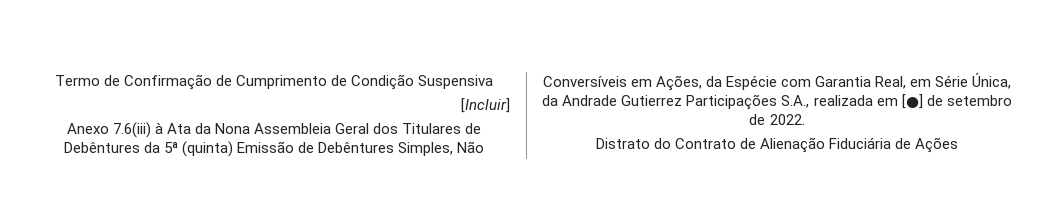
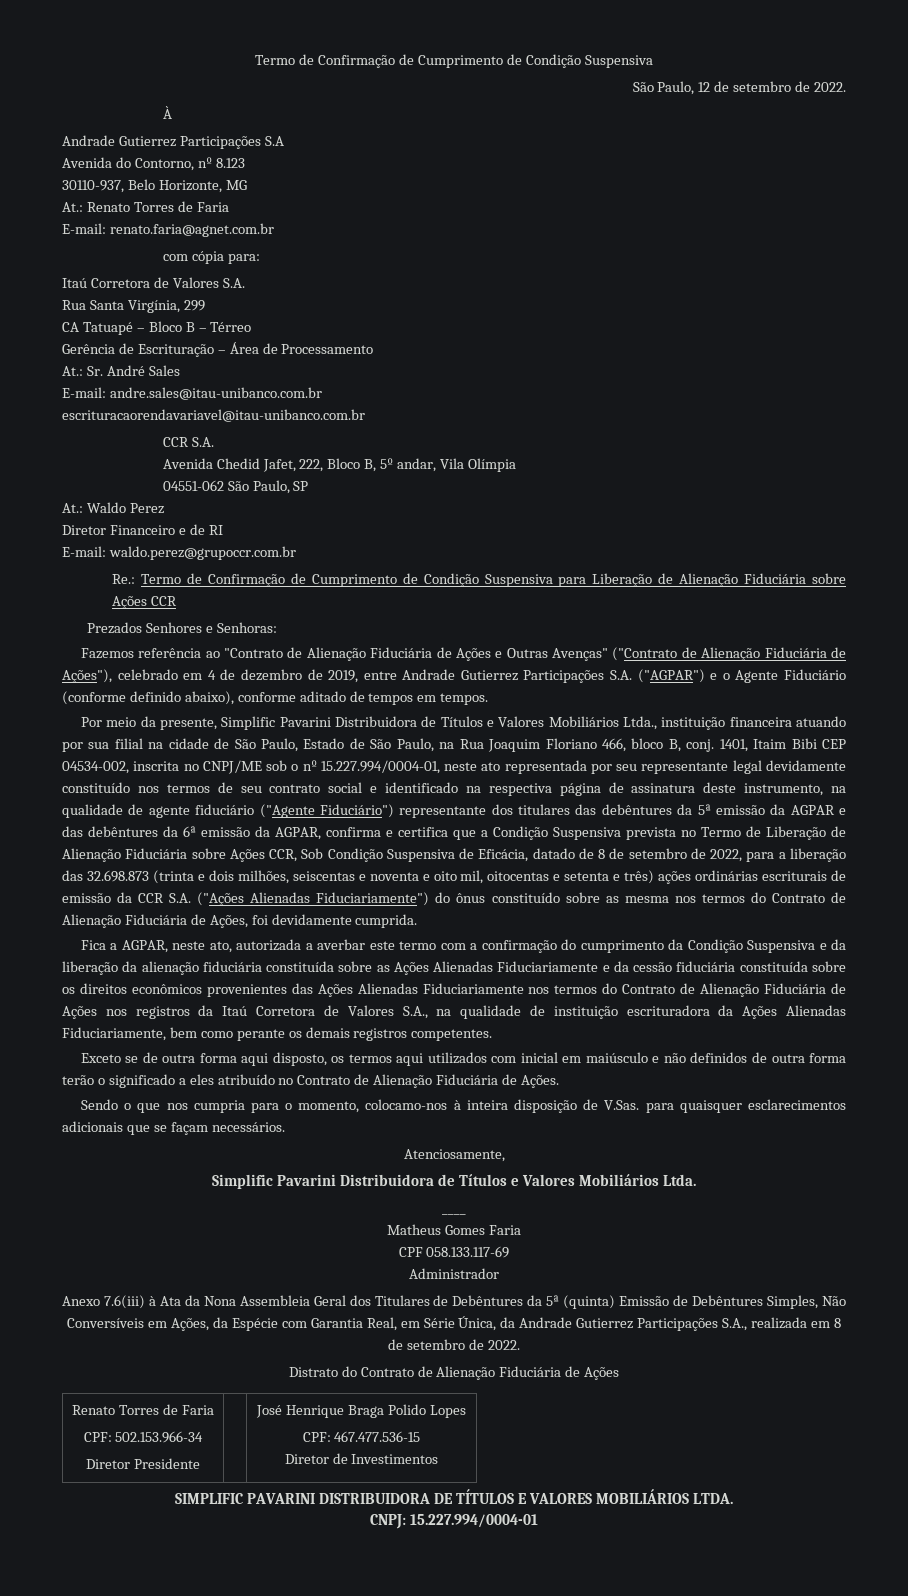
- [Incluir]
+ São Paulo, 12 de setembro de 2022.
+ À
+ Andrade Gutierrez Participações S.A
+ Avenida do Contorno, nº 8.123
+ 30110-937, Belo Horizonte, MG
+ At.: Renato Torres de Faria
+ E-mail: renato.faria@agnet.com.br
+ com cópia para:
+ Itaú Corretora de Valores S.A.
+ Rua Santa Virgínia, 299
+ CA Tatuapé – Bloco B – Térreo
+ Gerência de Escrituração – Área de Processamento
+ At.: Sr. André Sales
+ E-mail: andre.sales@itau-unibanco.com.br
+ escrituracaorendavariavel@itau-unibanco.com.br
+ CCR S.A.
+ Avenida Chedid Jafet, 222, Bloco B, 5º andar, Vila Olímpia
+ 04551-062 São Paulo, SP
+ At.: Waldo Perez
+ Diretor Financeiro e de RI
+ E-mail: waldo.perez@grupoccr.com.br
+ Re.: Termo de Confirmação de Cumprimento de Condição Suspensiva para Liberação de Alienação Fiduciária sobre Ações CCR
+ Prezados Senhores e Senhoras:
+ Fazemos referência ao "Contrato de Alienação Fiduciária de Ações e Outras Avenças" ("Contrato de Alienação Fiduciária de Ações"), celebrado em 4 de dezembro de 2019, entre Andrade Gutierrez Participações S.A. ("AGPAR") e o Agente Fiduciário (conforme definido abaixo), conforme aditado de tempos em tempos.
+ Por meio da presente, Simplific Pavarini Distribuidora de Títulos e Valores Mobiliários Ltda., instituição financeira atuando por sua filial na cidade de São Paulo, Estado de São Paulo, na Rua Joaquim Floriano 466, bloco B, conj. 1401, Itaim Bibi CEP 04534-002, inscrita no CNPJ/ME sob o nº 15.227.994/0004-01, neste ato representada por seu representante legal devidamente constituído nos termos de seu contrato social e identificado na respectiva página de assinatura deste instrumento, na qualidade de agente fiduciário ("Agente Fiduciário") representante dos titulares das debêntures da 5ª emissão da AGPAR e das debêntures da 6ª emissão da AGPAR, confirma e certifica que a Condição Suspensiva prevista no Termo de Liberação de Alienação Fiduciária sobre Ações CCR, Sob Condição Suspensiva de Eficácia, datado de 8 de setembro de 2022, para a liberação das 32.698.873 (trinta e dois milhões, seiscentas e noventa e oito mil, oitocentas e setenta e três) ações ordinárias escriturais de emissão da CCR S.A. ("Ações Alienadas Fiduciariamente") do ônus constituído sobre as mesma nos termos do Contrato de Alienação Fiduciária de Ações, foi devidamente cumprida.
+ Fica a AGPAR, neste ato, autorizada a averbar este termo com a confirmação do cumprimento da Condição Suspensiva e da liberação da alienação fiduciária constituída sobre as Ações Alienadas Fiduciariamente e da cessão fiduciária constituída sobre os direitos econômicos provenientes das Ações Alienadas Fiduciariamente nos termos do Contrato de Alienação Fiduciária de Ações nos registros da Itaú Corretora de Valores S.A., na qualidade de instituição escrituradora da Ações Alienadas Fiduciariamente, bem como perante os demais registros competentes.
+ Exceto se de outra forma aqui disposto, os termos aqui utilizados com inicial em maiúsculo e não definidos de outra forma terão o significado a eles atribuído no Contrato de Alienação Fiduciária de Ações.
+ Sendo o que nos cumpria para o momento, colocamo-nos à inteira disposição de V.Sas. para quaisquer esclarecimentos adicionais que se façam necessários.
+ Atenciosamente,
+ Simplific Pavarini Distribuidora de Títulos e Valores Mobiliários Ltda.
+ ____
+ Matheus Gomes Faria
+ CPF 058.133.117-69
+ Administrador
- Anexo 7.6(iii) à Ata da Nona Assembleia Geral dos Titulares de Debêntures da 5ª (quinta) Emissão de Debêntures Simples, Não Conversíveis em Ações, da Espécie com Garantia Real, em Série Única, da Andrade Gutierrez Participações S.A., realizada em [●] de setembro de 2022.
+ Anexo 7.6(iii) à Ata da Nona Assembleia Geral dos Titulares de Debêntures da 5ª (quinta) Emissão de Debêntures Simples, Não Conversíveis em Ações, da Espécie com Garantia Real, em Série Única, da Andrade Gutierrez Participações S.A., realizada em 8 de setembro de 2022.
  Distrato do Contrato de Alienação Fiduciária de Ações
+ Renato Torres de Faria
+ CPF: 502.153.966-34
+ Diretor Presidente | | José Henrique Braga Polido Lopes
+ CPF: 467.477.536-15
+ Diretor de Investimentos
+ SIMPLIFIC PAVARINI DISTRIBUIDORA DE TÍTULOS E VALORES MOBILIÁRIOS LTDA.
+ CNPJ: 15.227.994/0004-01

